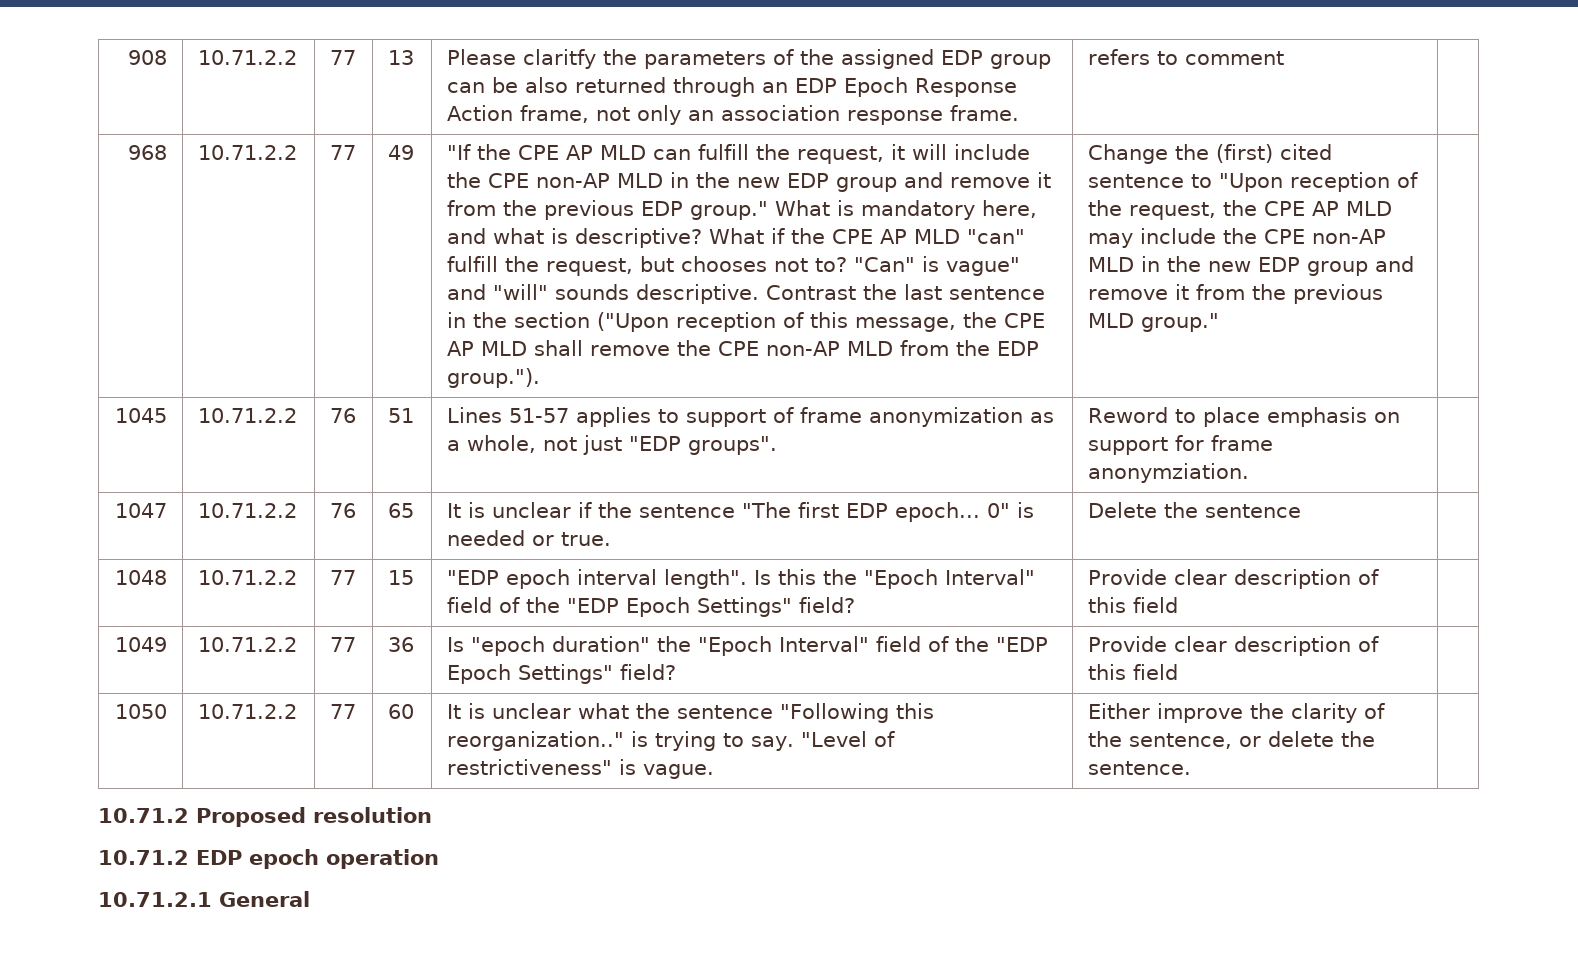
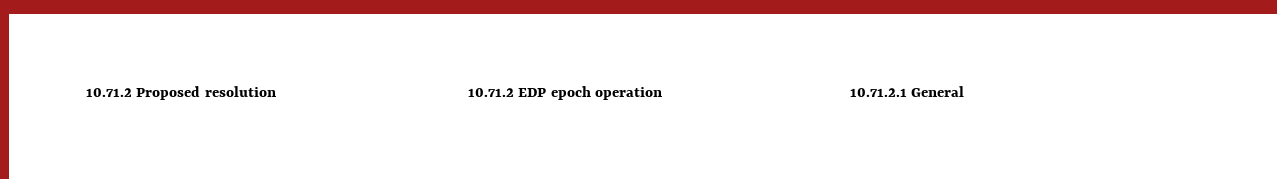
- 908 | 10.71.2.2 | 77 | 13 | Please claritfy the parameters of the assigned EDP group can be also returned through an EDP Epoch Response Action frame, not only an association response frame. | refers to comment |
- 968 | 10.71.2.2 | 77 | 49 | "If the CPE AP MLD can fulfill the request, it will include the CPE non-AP MLD in the new EDP group and remove it from the previous EDP group." What is mandatory here, and what is descriptive? What if the CPE AP MLD "can" fulfill the request, but chooses not to? "Can" is vague" and "will" sounds descriptive. Contrast the last sentence in the section ("Upon reception of this message, the CPE AP MLD shall remove the CPE non-AP MLD from the EDP group."). | Change the (first) cited sentence to "Upon reception of the request, the CPE AP MLD may include the CPE non-AP MLD in the new EDP group and remove it from the previous MLD group." |
- 1045 | 10.71.2.2 | 76 | 51 | Lines 51-57 applies to support of frame anonymization as a whole, not just "EDP groups". | Reword to place emphasis on support for frame anonymziation. |
- 1047 | 10.71.2.2 | 76 | 65 | It is unclear if the sentence "The first EDP epoch... 0" is needed or true. | Delete the sentence |
- 1048 | 10.71.2.2 | 77 | 15 | "EDP epoch interval length". Is this the "Epoch Interval" field of the "EDP Epoch Settings" field? | Provide clear description of this field |
- 1049 | 10.71.2.2 | 77 | 36 | Is "epoch duration" the "Epoch Interval" field of the "EDP Epoch Settings" field? | Provide clear description of this field |
- 1050 | 10.71.2.2 | 77 | 60 | It is unclear what the sentence "Following this reorganization.." is trying to say. "Level of restrictiveness" is vague. | Either improve the clarity of the sentence, or delete the sentence. |

